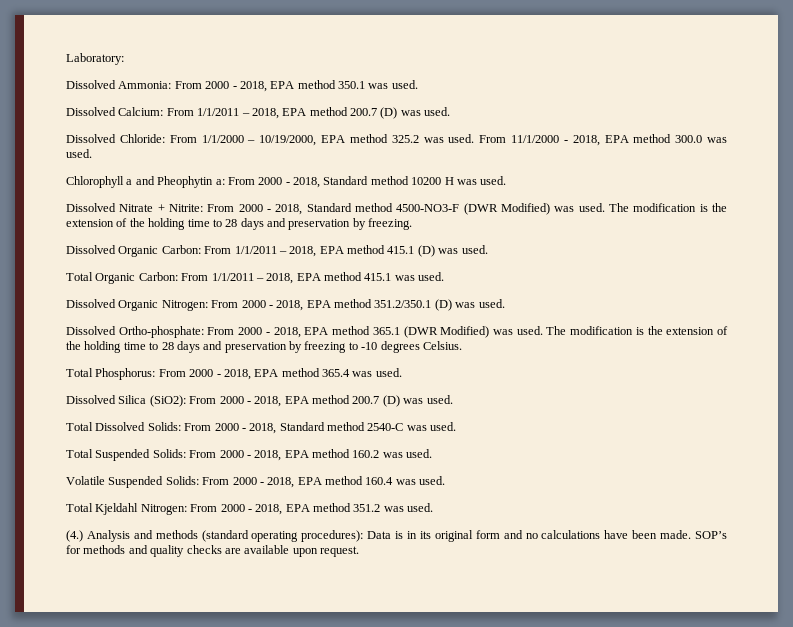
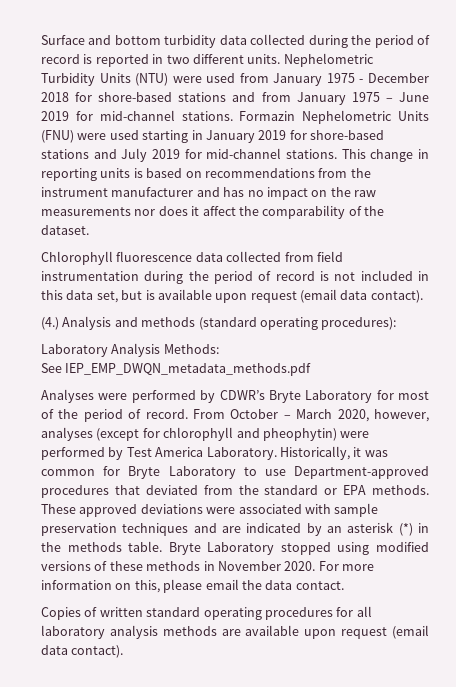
- Laboratory:
- Dissolved Ammonia: From 2000 - 2018, EPA method 350.1 was used.
- Dissolved Calcium: From 1/1/2011 – 2018, EPA method 200.7 (D) was used.
- Dissolved Chloride: From 1/1/2000 – 10/19/2000, EPA method 325.2 was used. From 11/1/2000 - 2018, EPA method 300.0 was used.
- Chlorophyll a and Pheophytin a: From 2000 - 2018, Standard method 10200 H was used.
- Dissolved Nitrate + Nitrite: From 2000 - 2018, Standard method 4500-NO3-F (DWR Modified) was used. The modification is the extension of the holding time to 28 days and preservation by freezing.
- Dissolved Organic Carbon: From 1/1/2011 – 2018, EPA method 415.1 (D) was used.
- Total Organic Carbon: From 1/1/2011 – 2018, EPA method 415.1 was used.
- Dissolved Organic Nitrogen: From 2000 - 2018, EPA method 351.2/350.1 (D) was used.
- Dissolved Ortho-phosphate: From 2000 - 2018, EPA method 365.1 (DWR Modified) was used. The modification is the extension of the holding time to 28 days and preservation by freezing to -10 degrees Celsius.
- Total Phosphorus: From 2000 - 2018, EPA method 365.4 was used.
- Dissolved Silica (SiO2): From 2000 - 2018, EPA method 200.7 (D) was used.
- Total Dissolved Solids: From 2000 - 2018, Standard method 2540-C was used.
- Total Suspended Solids: From 2000 - 2018, EPA method 160.2 was used.
- Volatile Suspended Solids: From 2000 - 2018, EPA method 160.4 was used.
- Total Kjeldahl Nitrogen: From 2000 - 2018, EPA method 351.2 was used.
+ Surface and bottom turbidity data collected during the period of record is reported in two different units. Nephelometric Turbidity Units (NTU) were used from January 1975 - December 2018 for shore-based stations and from January 1975 – June 2019 for mid-channel stations. Formazin Nephelometric Units (FNU) were used starting in January 2019 for shore-based stations and July 2019 for mid-channel stations. This change in reporting units is based on recommendations from the instrument manufacturer and has no impact on the raw measurements nor does it affect the comparability of the dataset.
+ Chlorophyll fluorescence data collected from field instrumentation during the period of record is not included in this data set, but is available upon request (email data contact).
- (4.) Analysis and methods (standard operating procedures): Data is in its original form and no calculations have been made. SOP’s for methods and quality checks are available upon request.
+ (4.) Analysis and methods (standard operating procedures):
+ Laboratory Analysis Methods:
+ See IEP_EMP_DWQN_metadata_methods.pdf
+ Analyses were performed by CDWR’s Bryte Laboratory for most of the period of record. From October – March 2020, however, analyses (except for chlorophyll and pheophytin) were performed by Test America Laboratory. Historically, it was common for Bryte Laboratory to use Department-approved procedures that deviated from the standard or EPA methods. These approved deviations were associated with sample preservation techniques and are indicated by an asterisk (*) in the methods table. Bryte Laboratory stopped using modified versions of these methods in November 2020. For more information on this, please email the data contact.
+ Copies of written standard operating procedures for all laboratory analysis methods are available upon request (email data contact).

